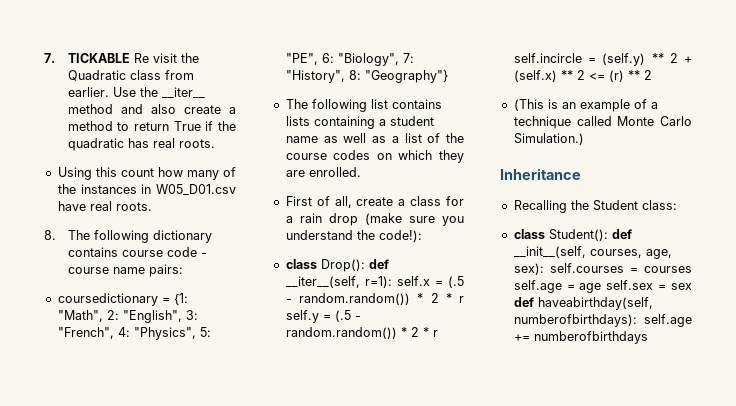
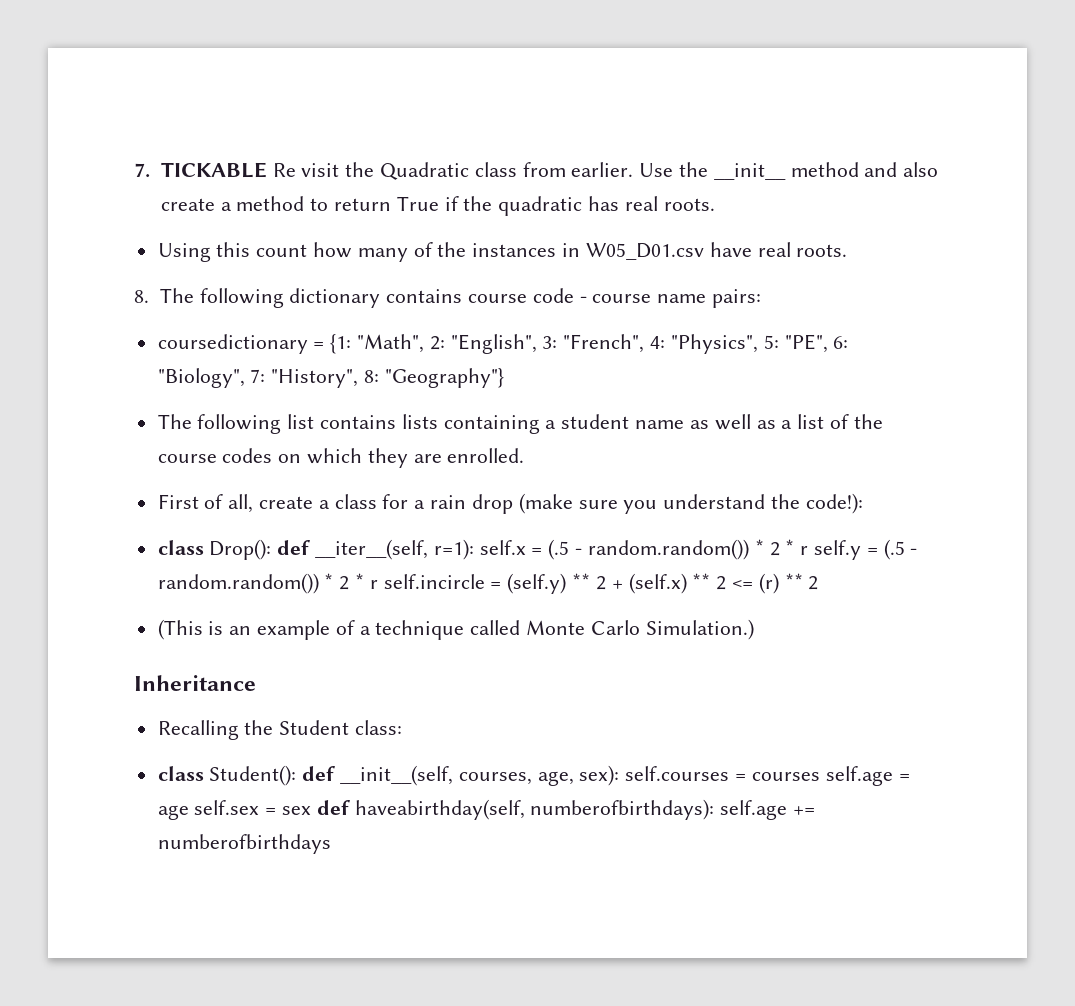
- Use the __iter__ method and also create a method to return True if the quadratic has real roots.
+ Use the __init__ method and also create a method to return True if the quadratic has real roots.

